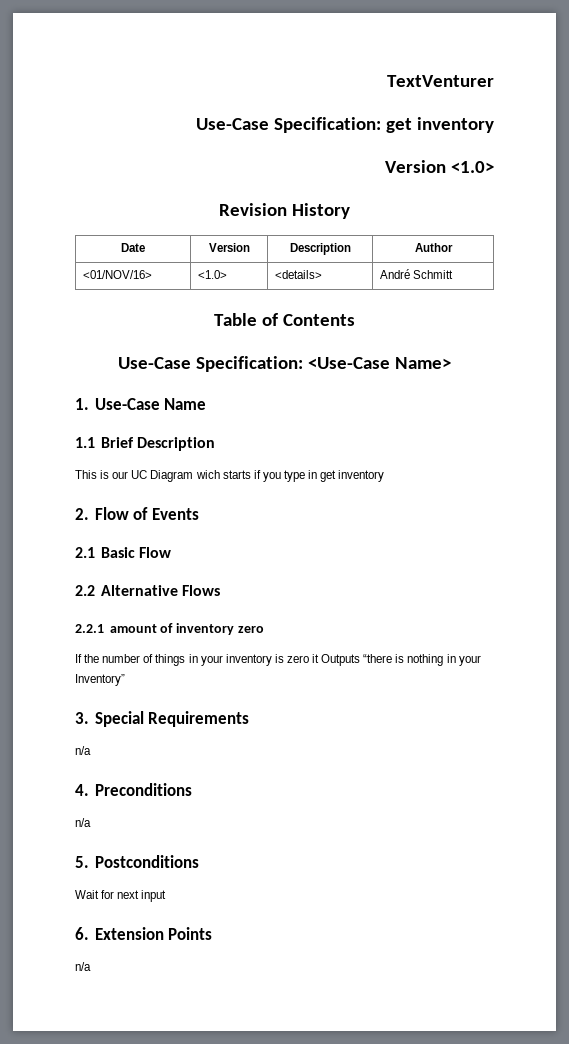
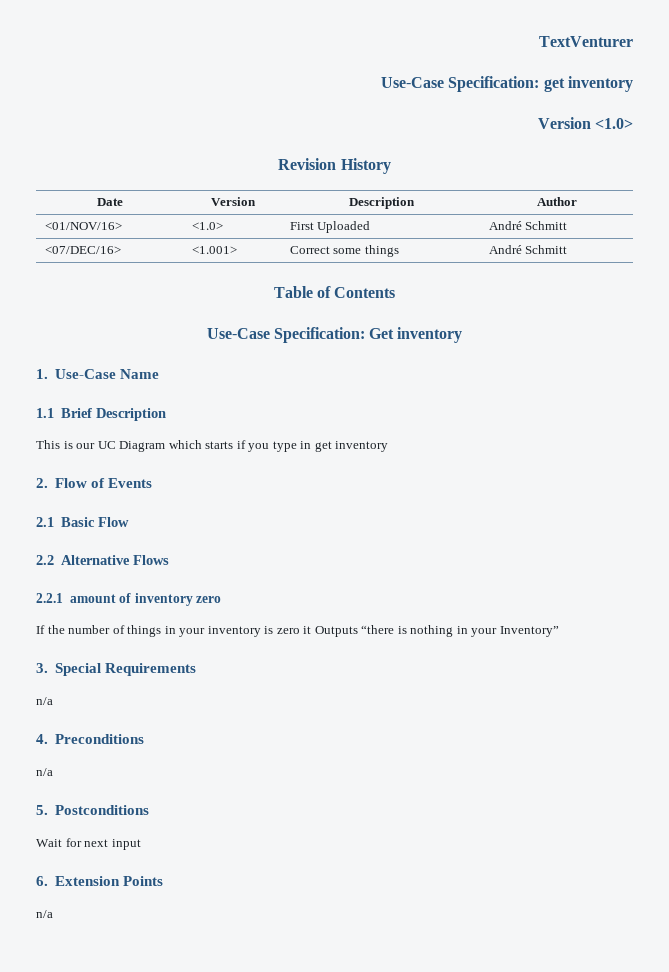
- <01/NOV/16> | <1.0> | <details> | André Schmitt
+ <01/NOV/16> | <1.0> | First Uploaded | André Schmitt
+ <07/DEC/16> | <1.001> | Correct some things | André Schmitt
- Use-Case Specification: <Use-Case Name>
+ Use-Case Specification: Get inventory
- This is our UC Diagram wich starts if you type in get inventory
+ This is our UC Diagram which starts if you type in get inventory

